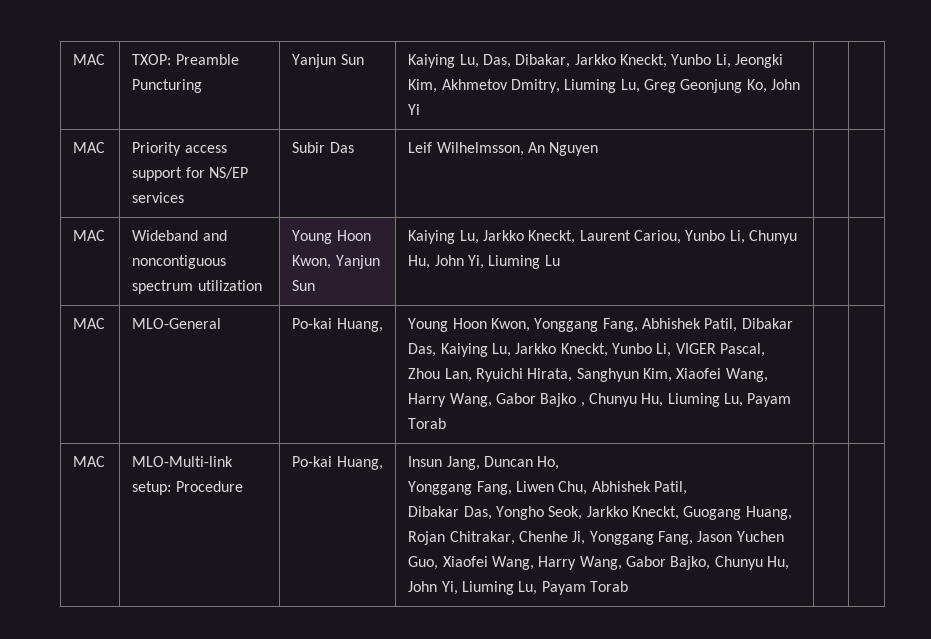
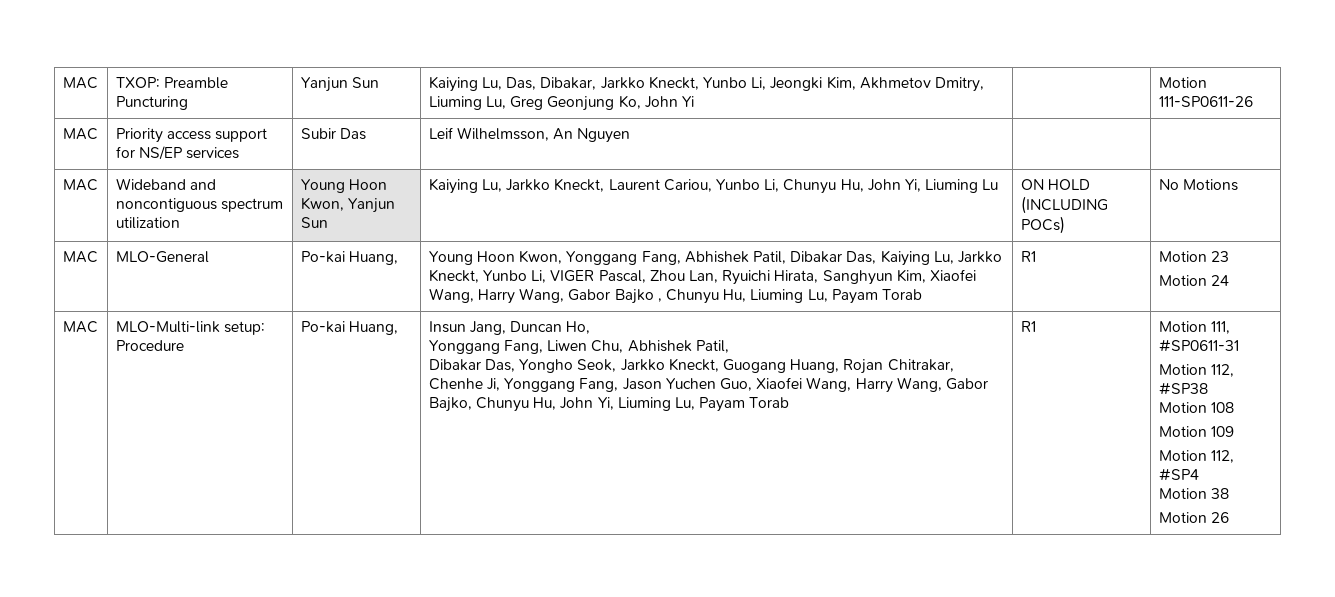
- MAC | TXOP: Preamble Puncturing | Yanjun Sun | Kaiying Lu, Das, Dibakar, Jarkko Kneckt, Yunbo Li, Jeongki Kim, Akhmetov Dmitry, Liuming Lu, Greg Geonjung Ko, John Yi | |
+ MAC | TXOP: Preamble Puncturing | Yanjun Sun | Kaiying Lu, Das, Dibakar, Jarkko Kneckt, Yunbo Li, Jeongki Kim, Akhmetov Dmitry, Liuming Lu, Greg Geonjung Ko, John Yi | | Motion 111-SP0611-26
- MAC | Wideband and noncontiguous spectrum utilization | Young Hoon Kwon, Yanjun Sun | Kaiying Lu, Jarkko Kneckt, Laurent Cariou, Yunbo Li, Chunyu Hu, John Yi, Liuming Lu | |
+ MAC | Wideband and noncontiguous spectrum utilization | Young Hoon Kwon, Yanjun Sun | Kaiying Lu, Jarkko Kneckt, Laurent Cariou, Yunbo Li, Chunyu Hu, John Yi, Liuming Lu | ON HOLD (INCLUDING POCs) | No Motions
+ R1 | Motion 23
+ Motion 24
+ R1 | Motion 111, #SP0611-31
+ Motion 112, #SP38
+ Motion 108
+ Motion 109
+ Motion 112, #SP4
+ Motion 38
+ Motion 26

